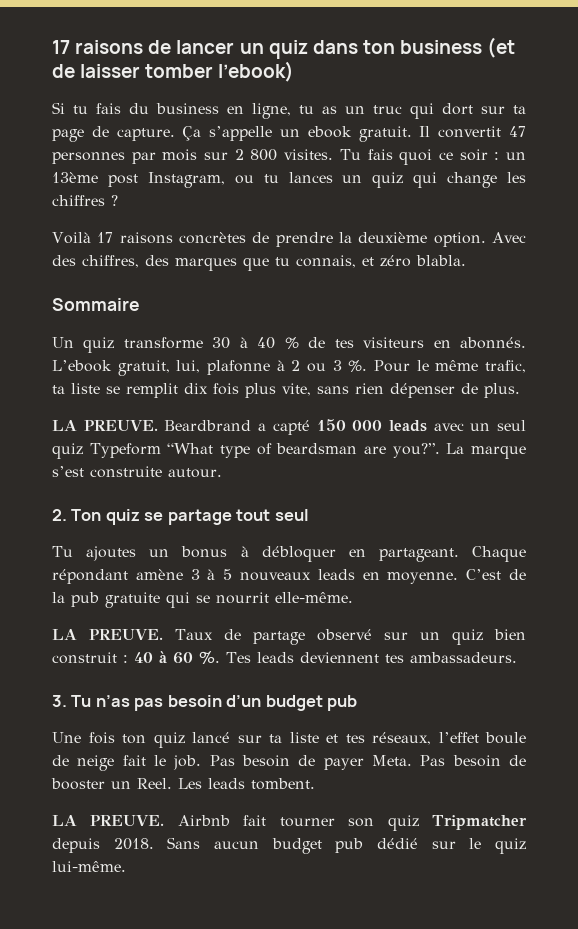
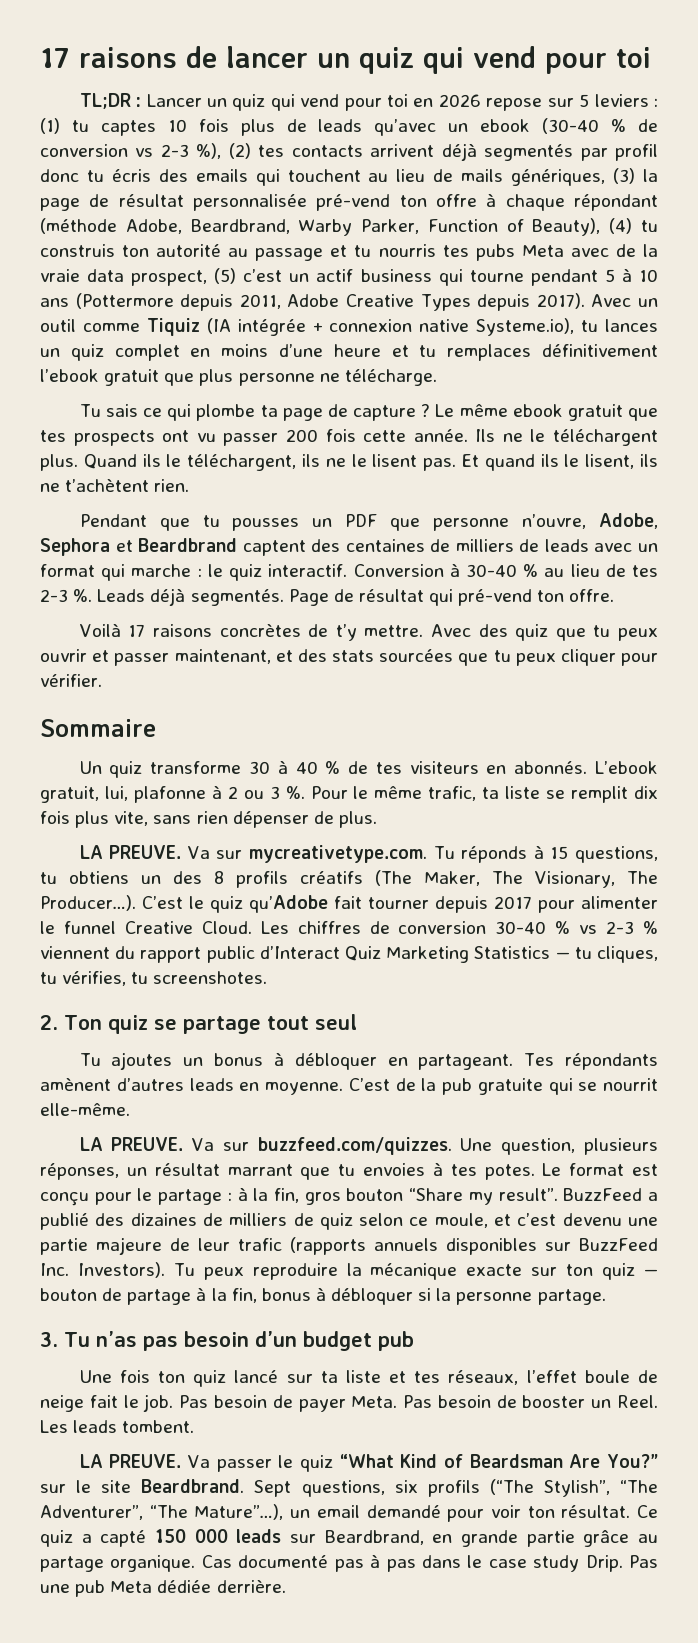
- 17 raisons de lancer un quiz dans ton business (et de laisser tomber l’ebook)
- Si tu fais du business en ligne, tu as un truc qui dort sur ta page de capture. Ça s’appelle un ebook gratuit. Il convertit 47 personnes par mois sur 2 800 visites. Tu fais quoi ce soir : un 13ème post Instagram, ou tu lances un quiz qui change les chiffres ?
+ 17 raisons de lancer un quiz qui vend pour toi
+ TL;DR : Lancer un quiz qui vend pour toi en 2026 repose sur 5 leviers : (1) tu captes 10 fois plus de leads qu’avec un ebook (30-40 % de conversion vs 2-3 %), (2) tes contacts arrivent déjà segmentés par profil donc tu écris des emails qui touchent au lieu de mails génériques, (3) la page de résultat personnalisée pré-vend ton offre à chaque répondant (méthode Adobe, Beardbrand, Warby Parker, Function of Beauty), (4) tu construis ton autorité au passage et tu nourris tes pubs Meta avec de la vraie data prospect, (5) c’est un actif business qui tourne pendant 5 à 10 ans (Pottermore depuis 2011, Adobe Creative Types depuis 2017). Avec un outil comme Tiquiz (IA intégrée + connexion native Systeme.io), tu lances un quiz complet en moins d’une heure et tu remplaces définitivement l’ebook gratuit que plus personne ne télécharge.
+ Tu sais ce qui plombe ta page de capture ? Le même ebook gratuit que tes prospects ont vu passer 200 fois cette année. Ils ne le téléchargent plus. Quand ils le téléchargent, ils ne le lisent pas. Et quand ils le lisent, ils ne t’achètent rien.
+ Pendant que tu pousses un PDF que personne n’ouvre, Adobe, Sephora et Beardbrand captent des centaines de milliers de leads avec un format qui marche : le quiz interactif. Conversion à 30-40 % au lieu de tes 2-3 %. Leads déjà segmentés. Page de résultat qui pré-vend ton offre.
- Voilà 17 raisons concrètes de prendre la deuxième option. Avec des chiffres, des marques que tu connais, et zéro blabla.
+ Voilà 17 raisons concrètes de t’y mettre. Avec des quiz que tu peux ouvrir et passer maintenant, et des stats sourcées que tu peux cliquer pour vérifier.
- Beardbrand a capté 150 000 leads avec un seul quiz Typeform “What type of beardsman are you?”. La marque s’est construite autour.
+ Va sur mycreativetype.com. Tu réponds à 15 questions, tu obtiens un des 8 profils créatifs (The Maker, The Visionary, The Producer…). C’est le quiz qu’Adobe fait tourner depuis 2017 pour alimenter le funnel Creative Cloud. Les chiffres de conversion 30-40 % vs 2-3 % viennent du rapport public d’Interact Quiz Marketing Statistics — tu cliques, tu vérifies, tu screenshotes.
- Chaque répondant amène 3 à 5 nouveaux leads en moyenne.
+ Tes répondants amènent d’autres leads en moyenne.
- Taux de partage observé sur un quiz bien construit : 40 à 60 %. Tes leads deviennent tes ambassadeurs.
+ Va sur buzzfeed.com/quizzes. Une question, plusieurs réponses, un résultat marrant que tu envoies à tes potes. Le format est conçu pour le partage : à la fin, gros bouton “Share my result”. BuzzFeed a publié des dizaines de milliers de quiz selon ce moule, et c’est devenu une partie majeure de leur trafic (rapports annuels disponibles sur BuzzFeed Inc. Investors). Tu peux reproduire la mécanique exacte sur ton quiz — bouton de partage à la fin, bonus à débloquer si la personne partage.
- Airbnb fait tourner son quiz Tripmatcher depuis 2018. Sans aucun budget pub dédié sur le quiz lui-même.
+ Va passer le quiz “What Kind of Beardsman Are You?” sur le site Beardbrand. Sept questions, six profils (“The Stylish”, “The Adventurer”, “The Mature”…), un email demandé pour voir ton résultat. Ce quiz a capté 150 000 leads sur Beardbrand, en grande partie grâce au partage organique. Cas documenté pas à pas dans le case study Drip. Pas une pub Meta dédiée derrière.

